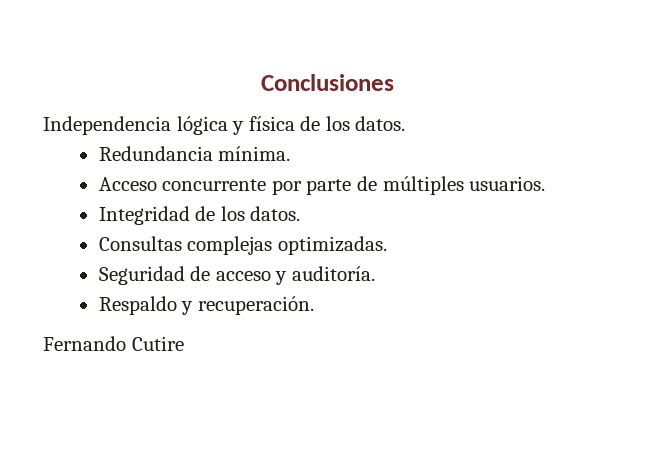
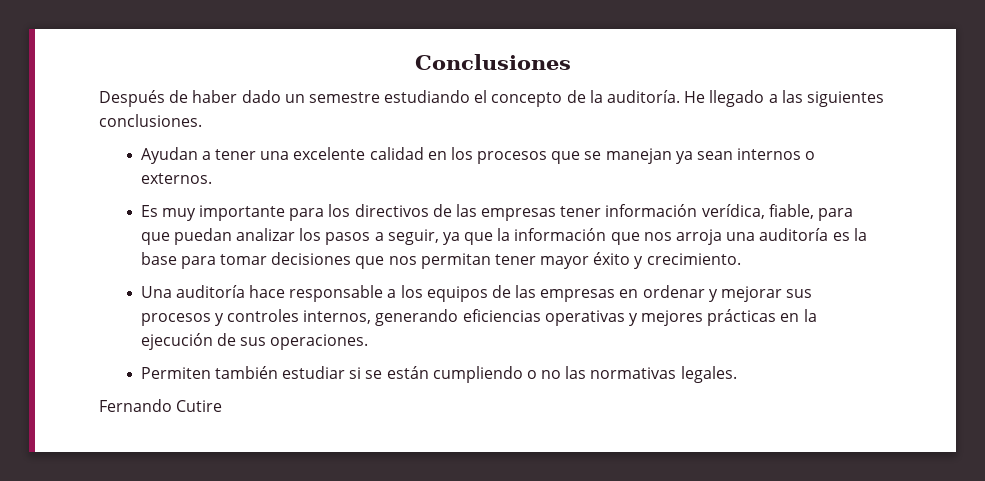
- Independencia lógica y física de los datos.
- Redundancia mínima.
- Acceso concurrente por parte de múltiples usuarios.
- Integridad de los datos.
- Consultas complejas optimizadas.
- Seguridad de acceso y auditoría.
- Respaldo y recuperación.
+ Después de haber dado un semestre estudiando el concepto de la auditoría. He llegado a las siguientes conclusiones.
+ Ayudan a tener una excelente calidad en los procesos que se manejan ya sean internos o externos.
+ Es muy importante para los directivos de las empresas tener información verídica, fiable, para que puedan analizar los pasos a seguir, ya que la información que nos arroja una auditoría es la base para tomar decisiones que nos permitan tener mayor éxito y crecimiento.
+ Una auditoría hace responsable a los equipos de las empresas en ordenar y mejorar sus procesos y controles internos, generando eficiencias operativas y mejores prácticas en la ejecución de sus operaciones.
+ Permiten también estudiar si se están cumpliendo o no las normativas legales.

